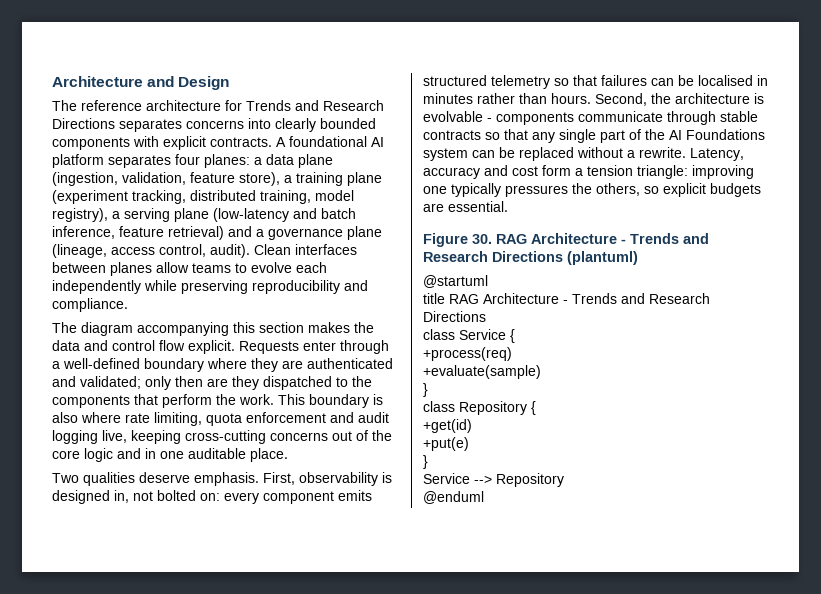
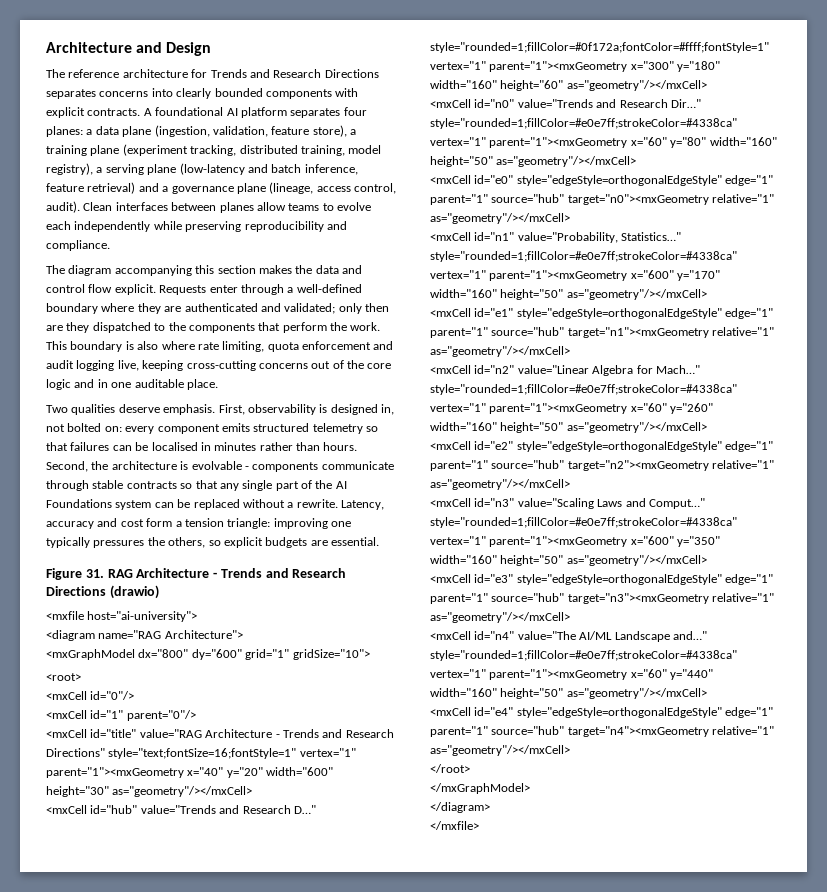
- Figure 30. RAG Architecture - Trends and Research Directions (plantuml)
- @startuml
- title RAG Architecture - Trends and Research Directions
- class Service {
- +process(req)
- +evaluate(sample)
- }
- class Repository {
- +get(id)
- +put(e)
- }
- Service --> Repository
- @enduml
+ Figure 31. RAG Architecture - Trends and Research Directions (drawio)
+ <mxfile host="ai-university">
+ <diagram name="RAG Architecture">
+ <mxGraphModel dx="800" dy="600" grid="1" gridSize="10">
+ <root>
+ <mxCell id="0"/>
+ <mxCell id="1" parent="0"/>
+ <mxCell id="title" value="RAG Architecture - Trends and Research Directions" style="text;fontSize=16;fontStyle=1" vertex="1" parent="1"><mxGeometry x="40" y="20" width="600" height="30" as="geometry"/></mxCell>
+ <mxCell id="hub" value="Trends and Research D…" style="rounded=1;fillColor=#0f172a;fontColor=#ffff;fontStyle=1" vertex="1" parent="1"><mxGeometry x="300" y="180" width="160" height="60" as="geometry"/></mxCell>
+ <mxCell id="n0" value="Trends and Research Dir…" style="rounded=1;fillColor=#e0e7ff;strokeColor=#4338ca" vertex="1" parent="1"><mxGeometry x="60" y="80" width="160" height="50" as="geometry"/></mxCell>
+ <mxCell id="e0" style="edgeStyle=orthogonalEdgeStyle" edge="1" parent="1" source="hub" target="n0"><mxGeometry relative="1" as="geometry"/></mxCell>
+ <mxCell id="n1" value="Probability, Statistics…" style="rounded=1;fillColor=#e0e7ff;strokeColor=#4338ca" vertex="1" parent="1"><mxGeometry x="600" y="170" width="160" height="50" as="geometry"/></mxCell>
+ <mxCell id="e1" style="edgeStyle=orthogonalEdgeStyle" edge="1" parent="1" source="hub" target="n1"><mxGeometry relative="1" as="geometry"/></mxCell>
+ <mxCell id="n2" value="Linear Algebra for Mach…" style="rounded=1;fillColor=#e0e7ff;strokeColor=#4338ca" vertex="1" parent="1"><mxGeometry x="60" y="260" width="160" height="50" as="geometry"/></mxCell>
+ <mxCell id="e2" style="edgeStyle=orthogonalEdgeStyle" edge="1" parent="1" source="hub" target="n2"><mxGeometry relative="1" as="geometry"/></mxCell>
+ <mxCell id="n3" value="Scaling Laws and Comput…" style="rounded=1;fillColor=#e0e7ff;strokeColor=#4338ca" vertex="1" parent="1"><mxGeometry x="600" y="350" width="160" height="50" as="geometry"/></mxCell>
+ <mxCell id="e3" style="edgeStyle=orthogonalEdgeStyle" edge="1" parent="1" source="hub" target="n3"><mxGeometry relative="1" as="geometry"/></mxCell>
+ <mxCell id="n4" value="The AI/ML Landscape and…" style="rounded=1;fillColor=#e0e7ff;strokeColor=#4338ca" vertex="1" parent="1"><mxGeometry x="60" y="440" width="160" height="50" as="geometry"/></mxCell>
+ <mxCell id="e4" style="edgeStyle=orthogonalEdgeStyle" edge="1" parent="1" source="hub" target="n4"><mxGeometry relative="1" as="geometry"/></mxCell>
+ </root>
+ </mxGraphModel>
+ </diagram>
+ </mxfile>

